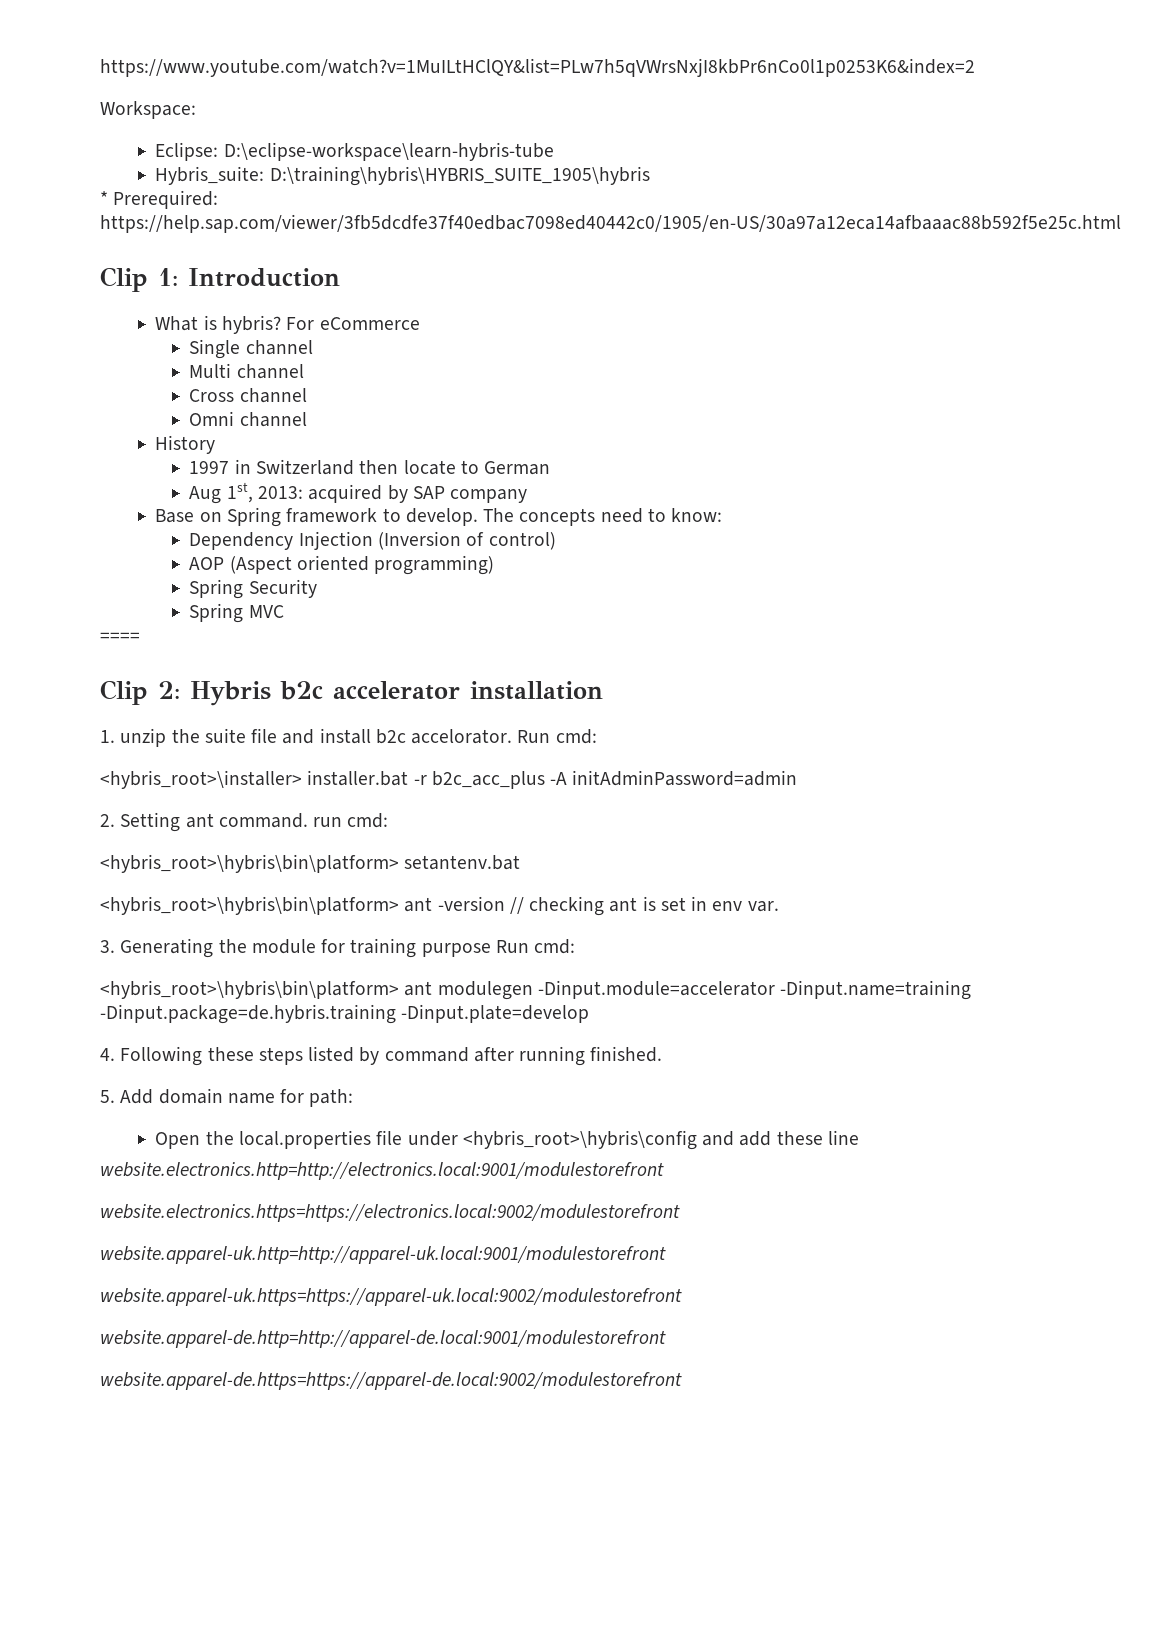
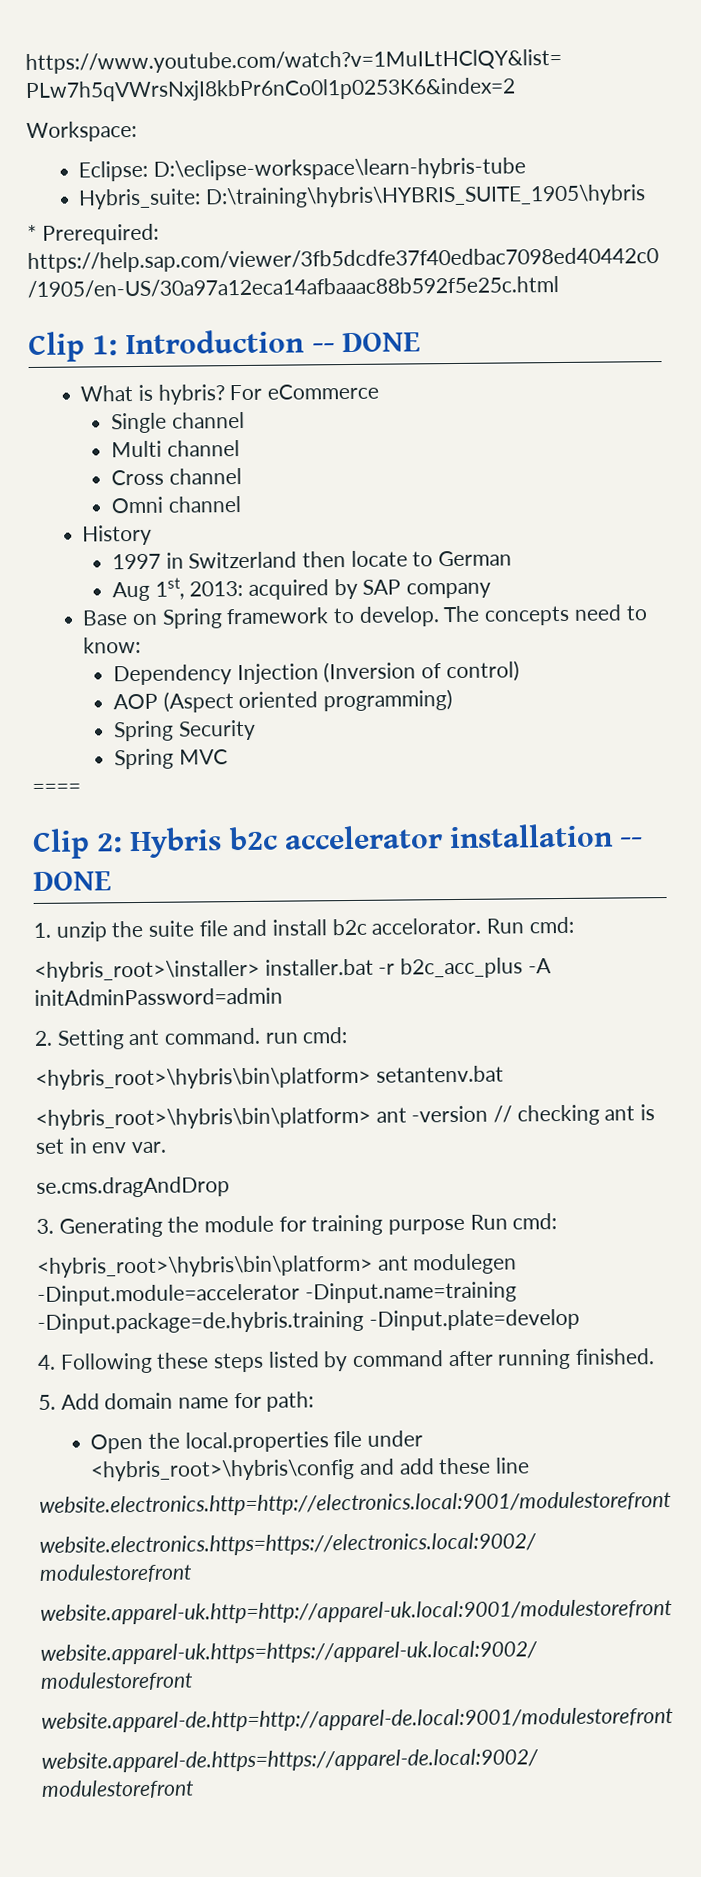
- Clip 1: Introduction
+ Clip 1: Introduction -- DONE
- Clip 2: Hybris b2c accelerator installation
+ Clip 2: Hybris b2c accelerator installation -- DONE
+ se.cms.dragAndDrop

